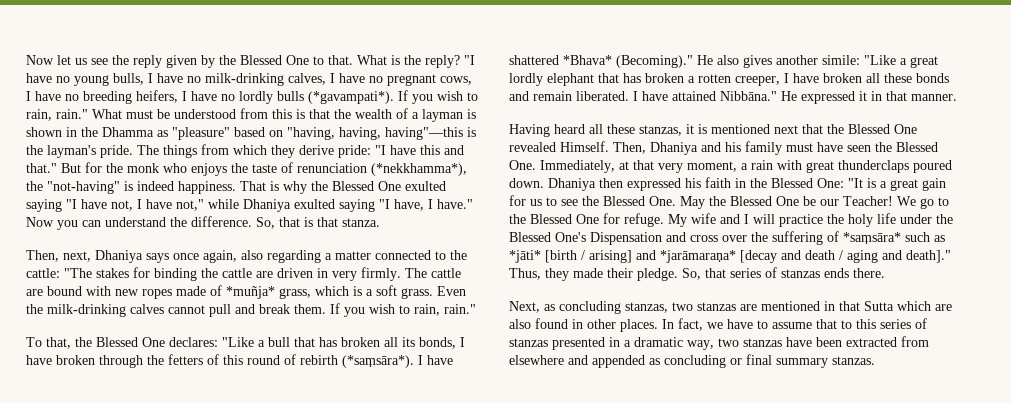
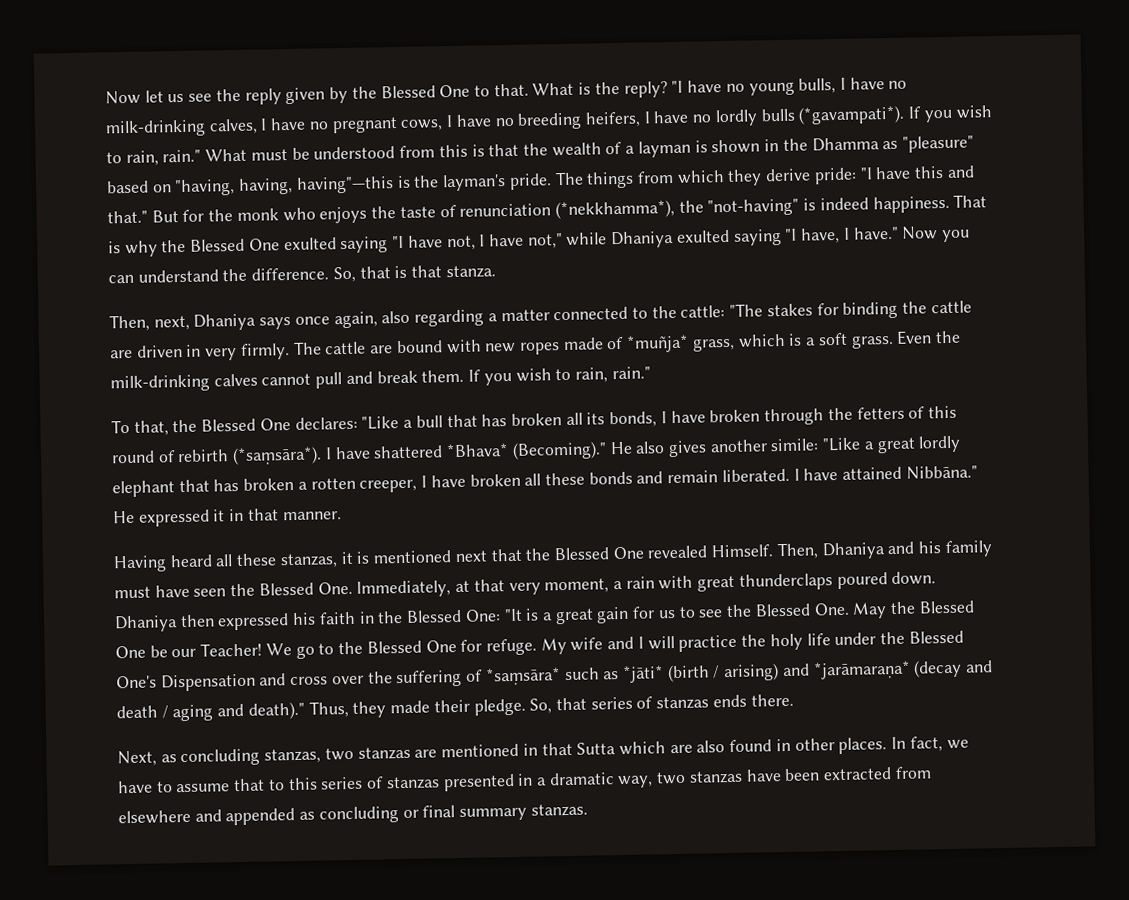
- My wife and I will practice the holy life under the Blessed One's Dispensation and cross over the suffering of *saṃsāra* such as *jāti* [birth / arising] and *jarāmaraṇa* [decay and death / aging and death]."
+ My wife and I will practice the holy life under the Blessed One's Dispensation and cross over the suffering of *saṃsāra* such as *jāti* (birth / arising) and *jarāmaraṇa* (decay and death / aging and death)."

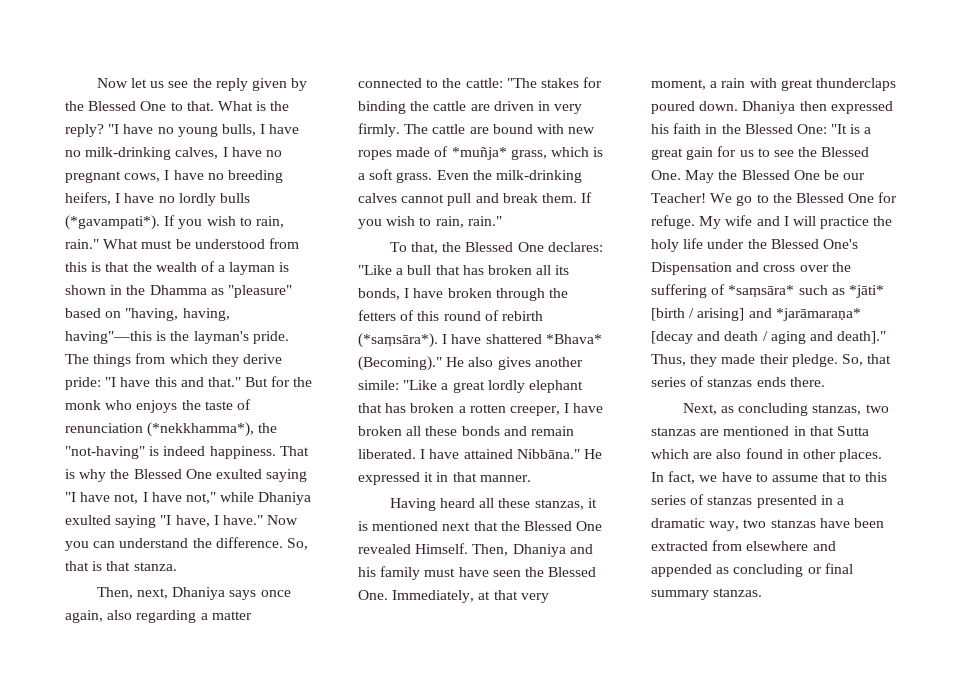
- My wife and I will practice the holy life under the Blessed One's Dispensation and cross over the suffering of *saṃsāra* such as *jāti* (birth / arising) and *jarāmaraṇa* (decay and death / aging and death)."
+ My wife and I will practice the holy life under the Blessed One's Dispensation and cross over the suffering of *saṃsāra* such as *jāti* [birth / arising] and *jarāmaraṇa* [decay and death / aging and death]."

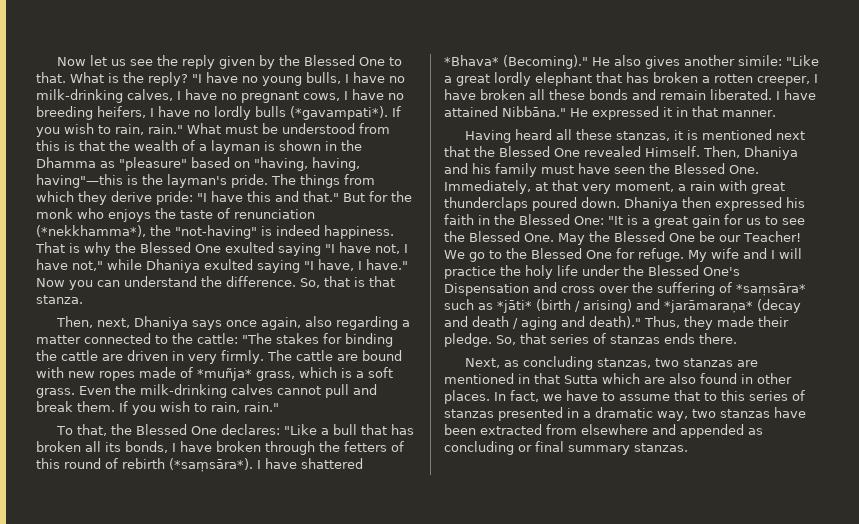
- My wife and I will practice the holy life under the Blessed One's Dispensation and cross over the suffering of *saṃsāra* such as *jāti* [birth / arising] and *jarāmaraṇa* [decay and death / aging and death]."
+ My wife and I will practice the holy life under the Blessed One's Dispensation and cross over the suffering of *saṃsāra* such as *jāti* (birth / arising) and *jarāmaraṇa* (decay and death / aging and death)."

